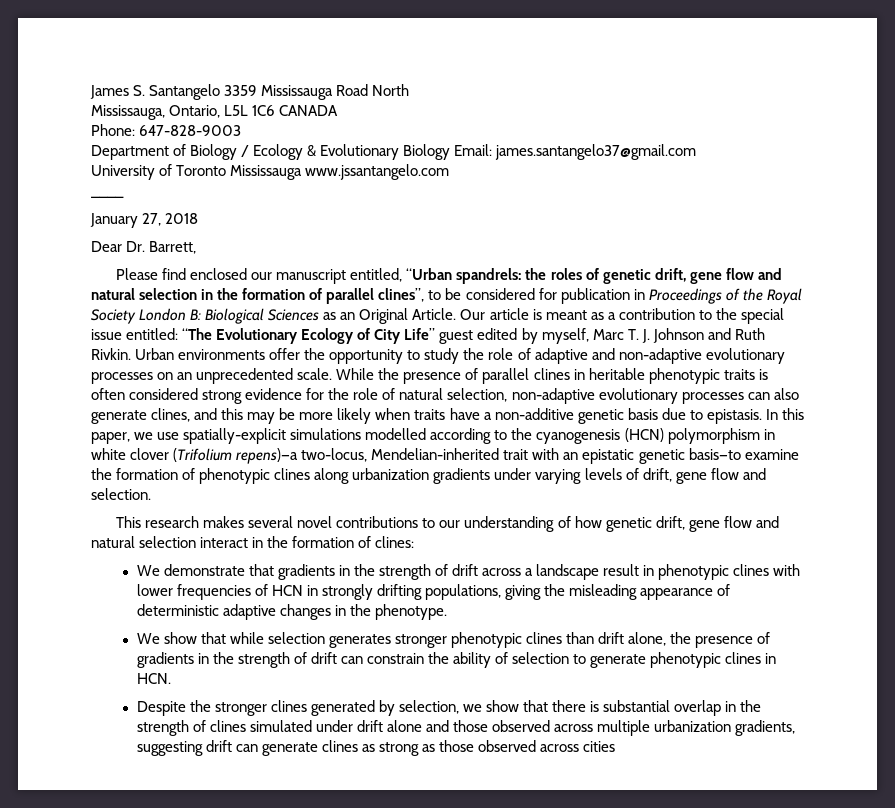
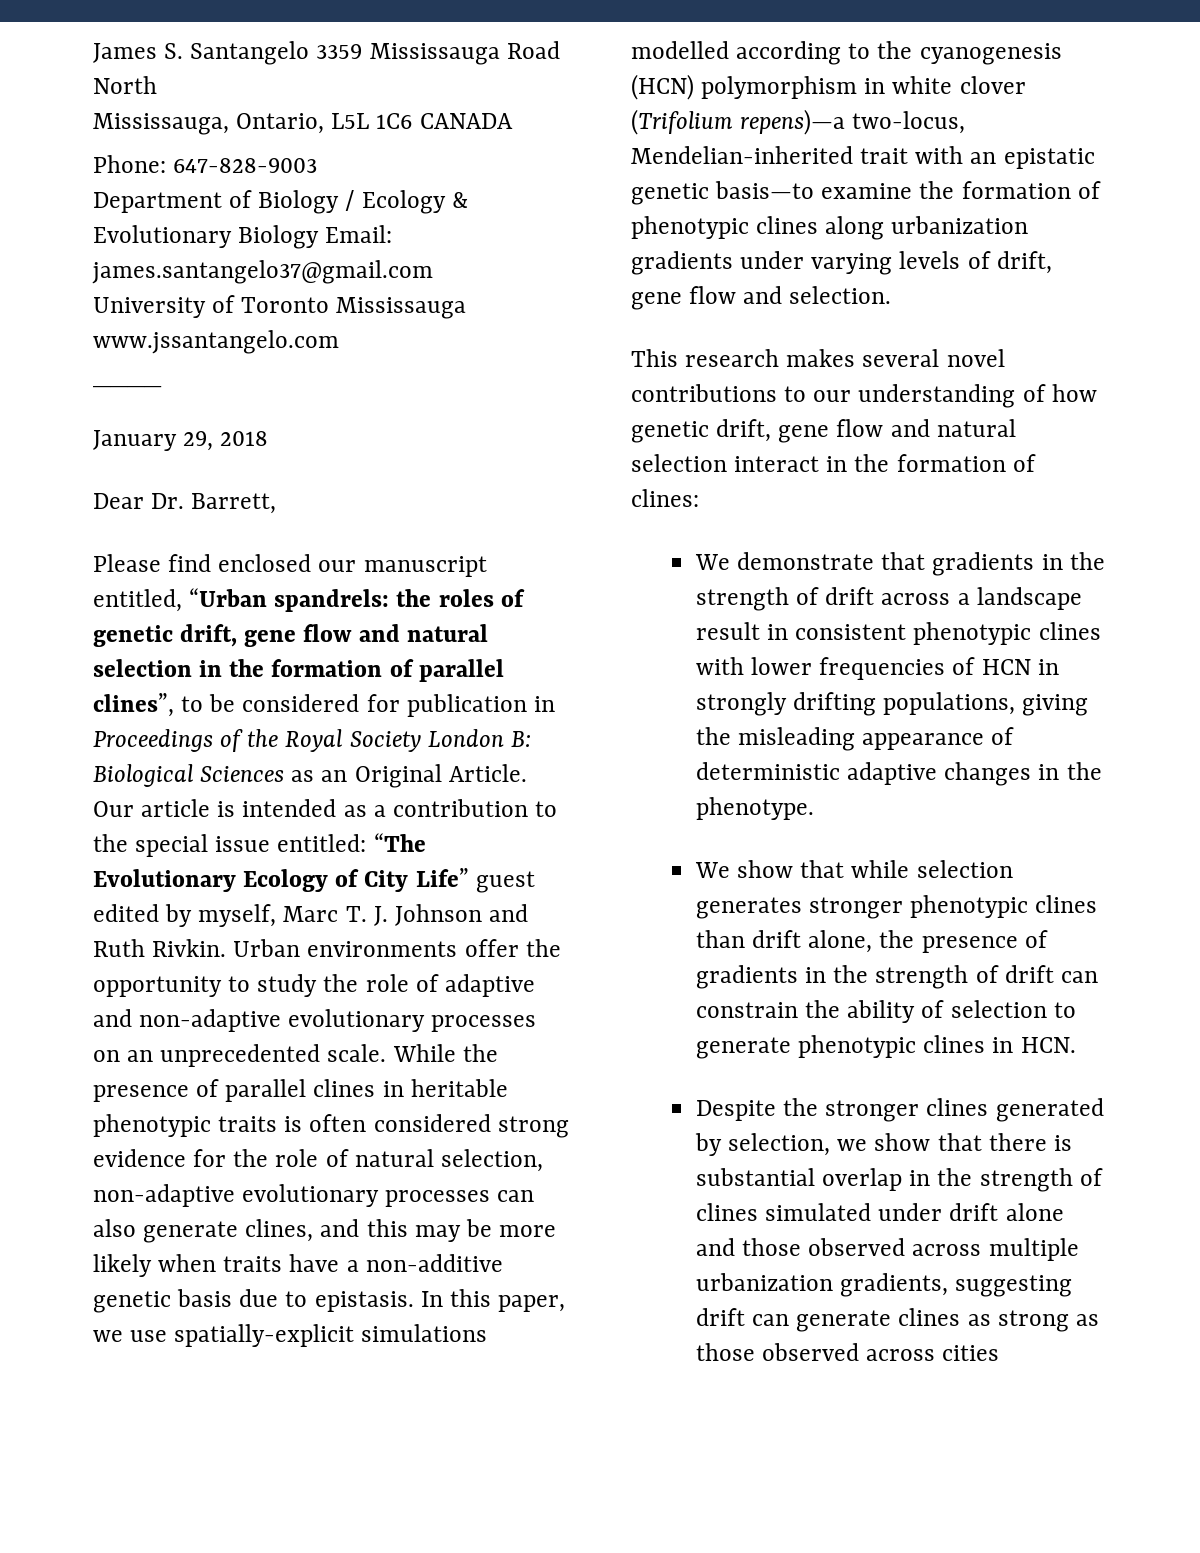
- January 27, 2018
+ January 29, 2018
- Our article is meant as a contribution to the special issue entitled: “The Evolutionary Ecology of City Life” guest edited by myself, Marc T. J. Johnson and Ruth Rivkin.
+ Our article is intended as a contribution to the special issue entitled: “The Evolutionary Ecology of City Life” guest edited by myself, Marc T. J. Johnson and Ruth Rivkin.
- We demonstrate that gradients in the strength of drift across a landscape result in phenotypic clines with lower frequencies of HCN in strongly drifting populations, giving the misleading appearance of deterministic adaptive changes in the phenotype.
+ We demonstrate that gradients in the strength of drift across a landscape result in consistent phenotypic clines with lower frequencies of HCN in strongly drifting populations, giving the misleading appearance of deterministic adaptive changes in the phenotype.

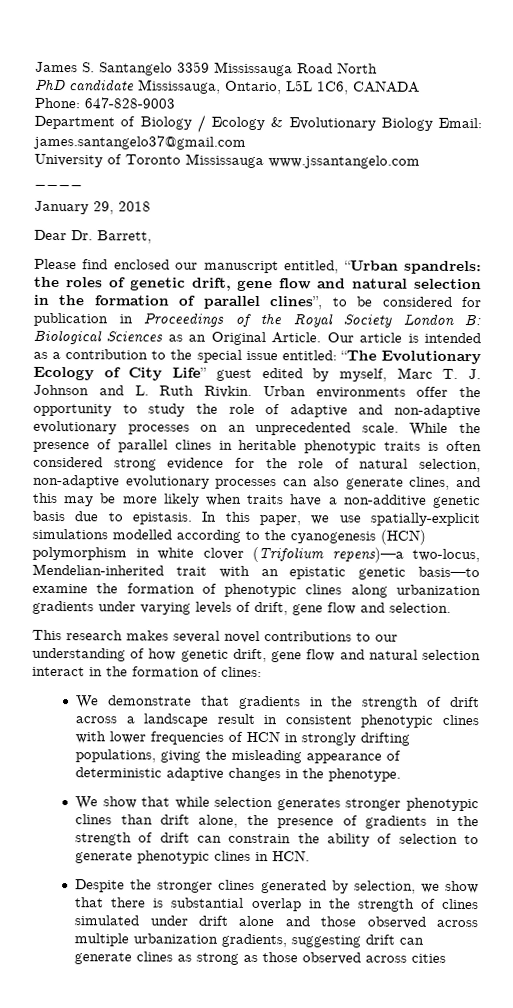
- Mississauga, Ontario, L5L 1C6 CANADA
+ PhD candidate Mississauga, Ontario, L5L 1C6, CANADA
- Our article is intended as a contribution to the special issue entitled: “The Evolutionary Ecology of City Life” guest edited by myself, Marc T. J. Johnson and Ruth Rivkin.
+ Our article is intended as a contribution to the special issue entitled: “The Evolutionary Ecology of City Life” guest edited by myself, Marc T. J. Johnson and L. Ruth Rivkin.

